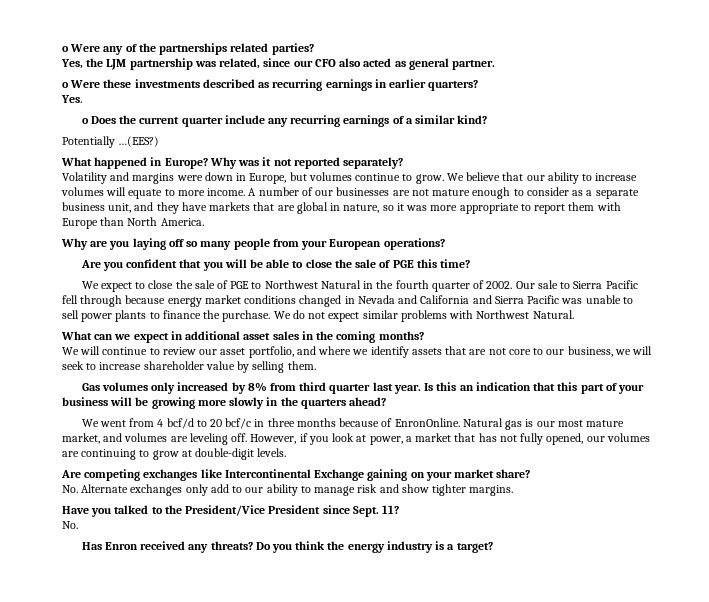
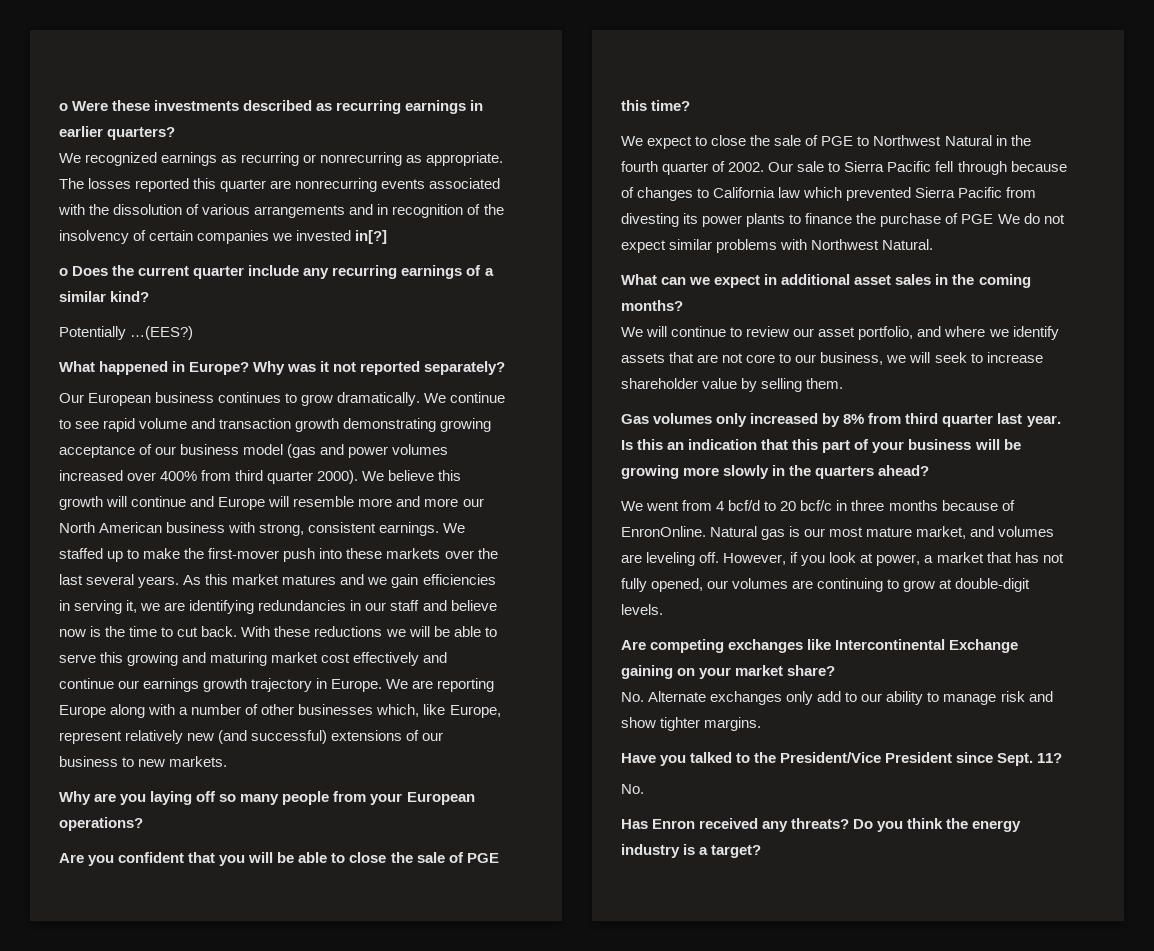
- o Were any of the partnerships related parties?
- Yes, the LJM partnership was related, since our CFO also acted as general partner.
- Yes.
+ We recognized earnings as recurring or nonrecurring as appropriate. The losses reported this quarter are nonrecurring events associated with the dissolution of various arrangements and in recognition of the insolvency of certain companies we invested in[?]
- Volatility and margins were down in Europe, but volumes continue to grow. We believe that our ability to increase volumes will equate to more income. A number of our businesses are not mature enough to consider as a separate business unit, and they have markets that are global in nature, so it was more appropriate to report them with Europe than North America.
+ Our European business continues to grow dramatically. We continue to see rapid volume and transaction growth demonstrating growing acceptance of our business model (gas and power volumes increased over 400% from third quarter 2000). We believe this growth will continue and Europe will resemble more and more our North American business with strong, consistent earnings. We staffed up to make the first-mover push into these markets over the last several years. As this market matures and we gain efficiencies in serving it, we are identifying redundancies in our staff and believe now is the time to cut back. With these reductions we will be able to serve this growing and maturing market cost effectively and continue our earnings growth trajectory in Europe. We are reporting Europe along with a number of other businesses which, like Europe, represent relatively new (and successful) extensions of our business to new markets.
- Our sale to Sierra Pacific fell through because energy market conditions changed in Nevada and California and Sierra Pacific was unable to sell power plants to finance the purchase. We do not expect similar problems with Northwest Natural.
+ Our sale to Sierra Pacific fell through because of changes to California law which prevented Sierra Pacific from divesting its power plants to finance the purchase of PGE We do not expect similar problems with Northwest Natural.

